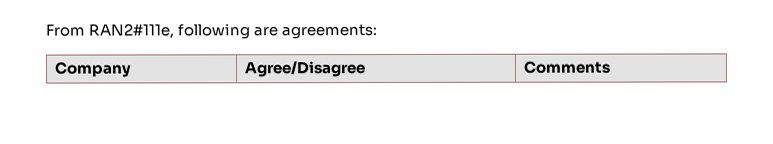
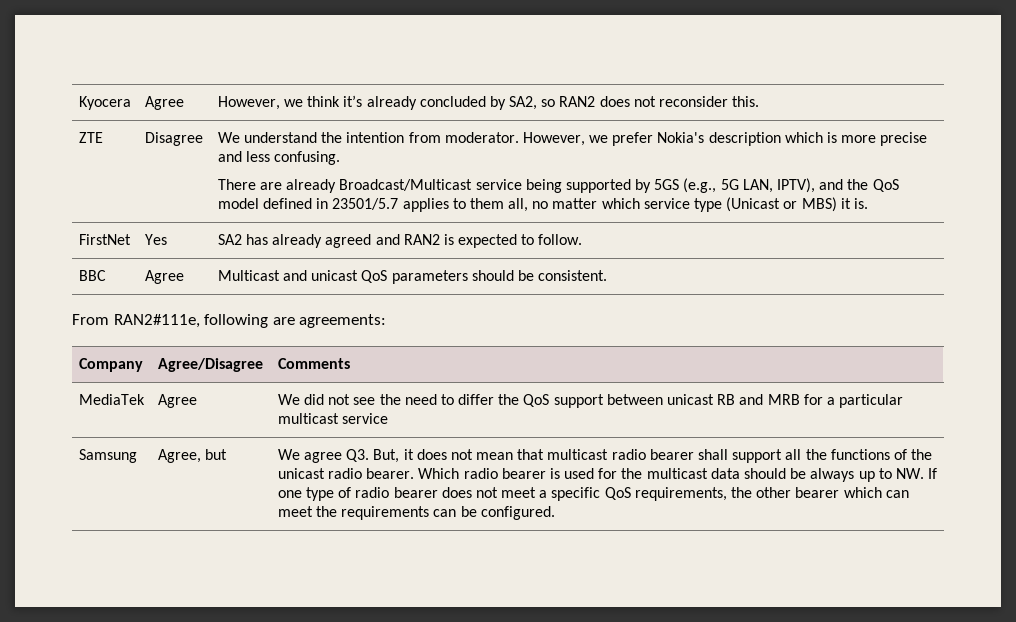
+ Kyocera | Agree | However, we think it’s already concluded by SA2, so RAN2 does not reconsider this.
+ ZTE | Disagree | We understand the intention from moderator. However, we prefer Nokia's description which is more precise and less confusing.
+ There are already Broadcast/Multicast service being supported by 5GS (e.g., 5G LAN, IPTV), and the QoS model defined in 23501/5.7 applies to them all, no matter which service type (Unicast or MBS) it is.
+ FirstNet | Yes | SA2 has already agreed and RAN2 is expected to follow.
+ BBC | Agree | Multicast and unicast QoS parameters should be consistent.
+ MediaTek | Agree | We did not see the need to differ the QoS support between unicast RB and MRB for a particular multicast service
+ Samsung | Agree, but | We agree Q3. But, it does not mean that multicast radio bearer shall support all the functions of the unicast radio bearer. Which radio bearer is used for the multicast data should be always up to NW. If one type of radio bearer does not meet a specific QoS requirements, the other bearer which can meet the requirements can be configured.

